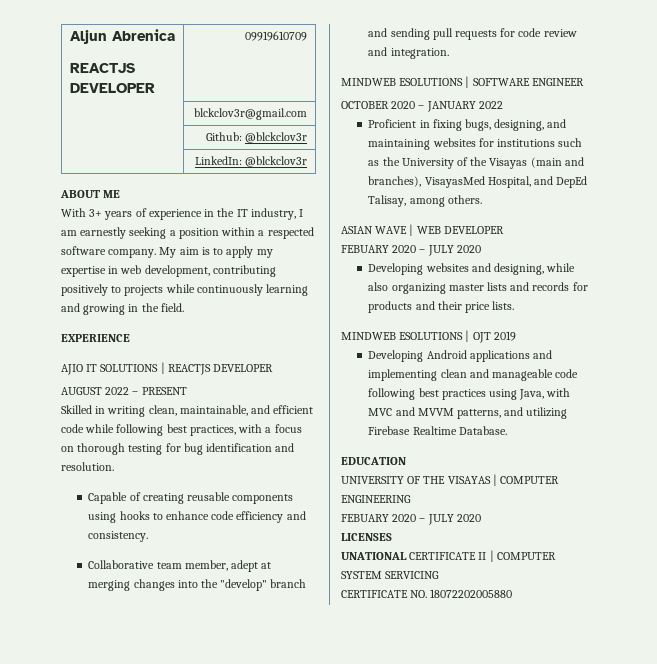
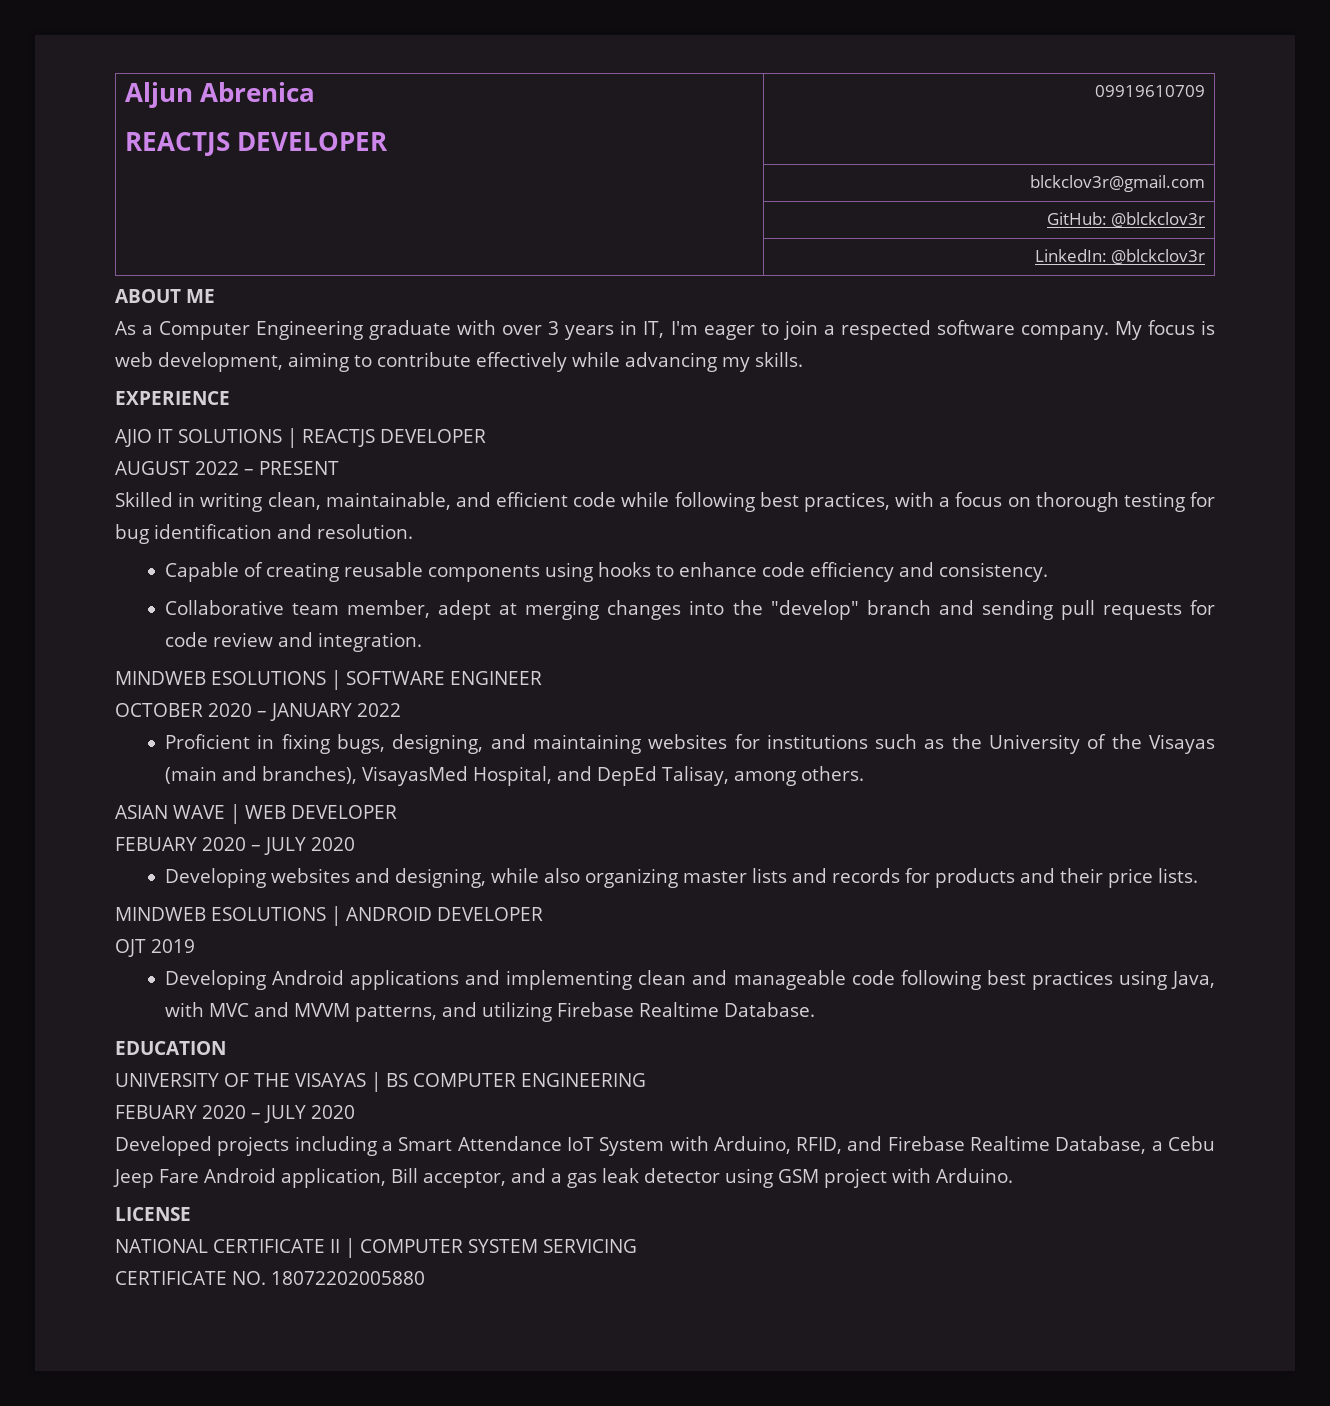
- | Github: @blckclov3r
+ | GitHub: @blckclov3r
- With 3+ years of experience in the IT industry, I am earnestly seeking a position within a respected software company.
+ As a Computer Engineering graduate with over 3 years in IT, I'm eager to join a respected software company.
- My aim is to apply my expertise in web development, contributing positively to projects while continuously learning and growing in the field.
+ My focus is web development, aiming to contribute effectively while advancing my skills.
- MINDWEB ESOLUTIONS | OJT 2019
+ MINDWEB ESOLUTIONS | ANDROID DEVELOPER
+ OJT 2019
- UNIVERSITY OF THE VISAYAS | COMPUTER ENGINEERING
+ UNIVERSITY OF THE VISAYAS | BS COMPUTER ENGINEERING
- LICENSES
- UNATIONAL CERTIFICATE II | COMPUTER SYSTEM SERVICING
+ Developed projects including a Smart Attendance IoT System with Arduino, RFID, and Firebase Realtime Database, a Cebu Jeep Fare Android application, Bill acceptor, and a gas leak detector using GSM project with Arduino.
+ LICENSE
+ NATIONAL CERTIFICATE II | COMPUTER SYSTEM SERVICING

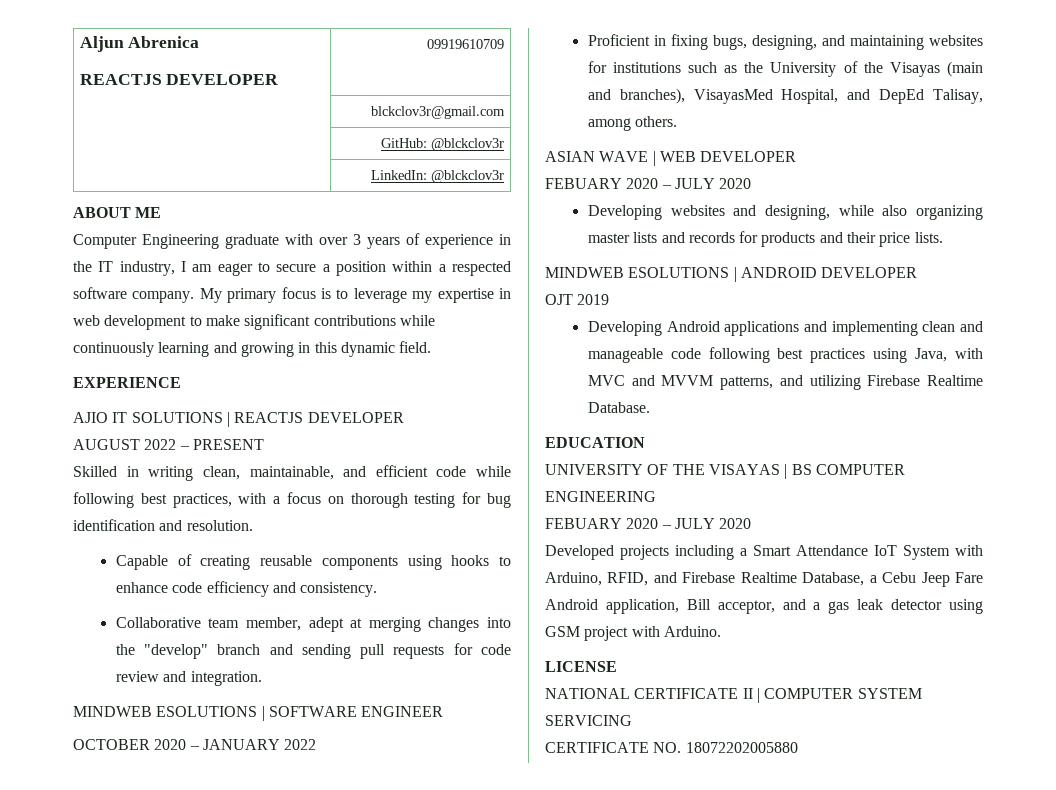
- As a Computer Engineering graduate with over 3 years in IT, I'm eager to join a respected software company.
+ Computer Engineering graduate with over 3 years of experience in the IT industry, I am eager to secure a position within a respected software company.
- My focus is web development, aiming to contribute effectively while advancing my skills.
+ My primary focus is to leverage my expertise in web development to make significant contributions while continuously learning and growing in this dynamic field.

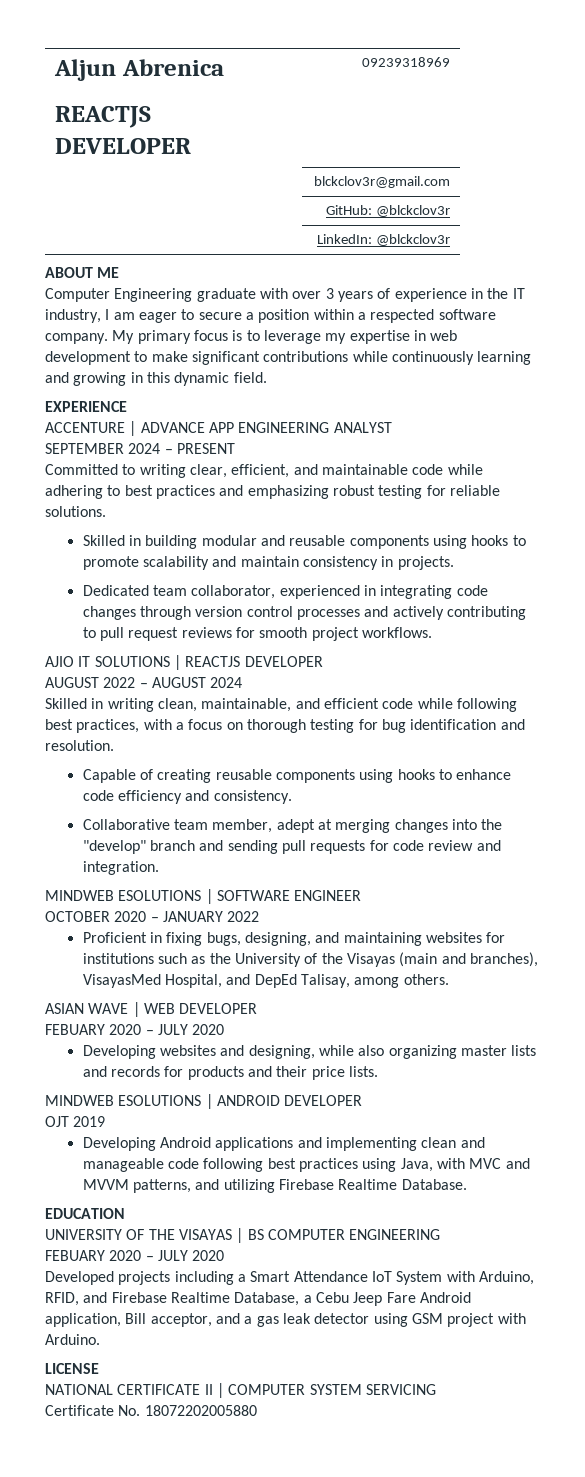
  Aljun Abrenica
- REACTJS DEVELOPER | 09919610709
+ REACTJS DEVELOPER | 09239318969
+ ACCENTURE | ADVANCE APP ENGINEERING ANALYST
+ SEPTEMBER 2024 – PRESENT
+ Committed to writing clear, efficient, and maintainable code while adhering to best practices and emphasizing robust testing for reliable solutions.
+ Skilled in building modular and reusable components using hooks to promote scalability and maintain consistency in projects.
+ Dedicated team collaborator, experienced in integrating code changes through version control processes and actively contributing to pull request reviews for smooth project workflows.
- AUGUST 2022 – PRESENT
+ AUGUST 2022 – AUGUST 2024
- CERTIFICATE NO. 18072202005880
+ Certificate No. 18072202005880

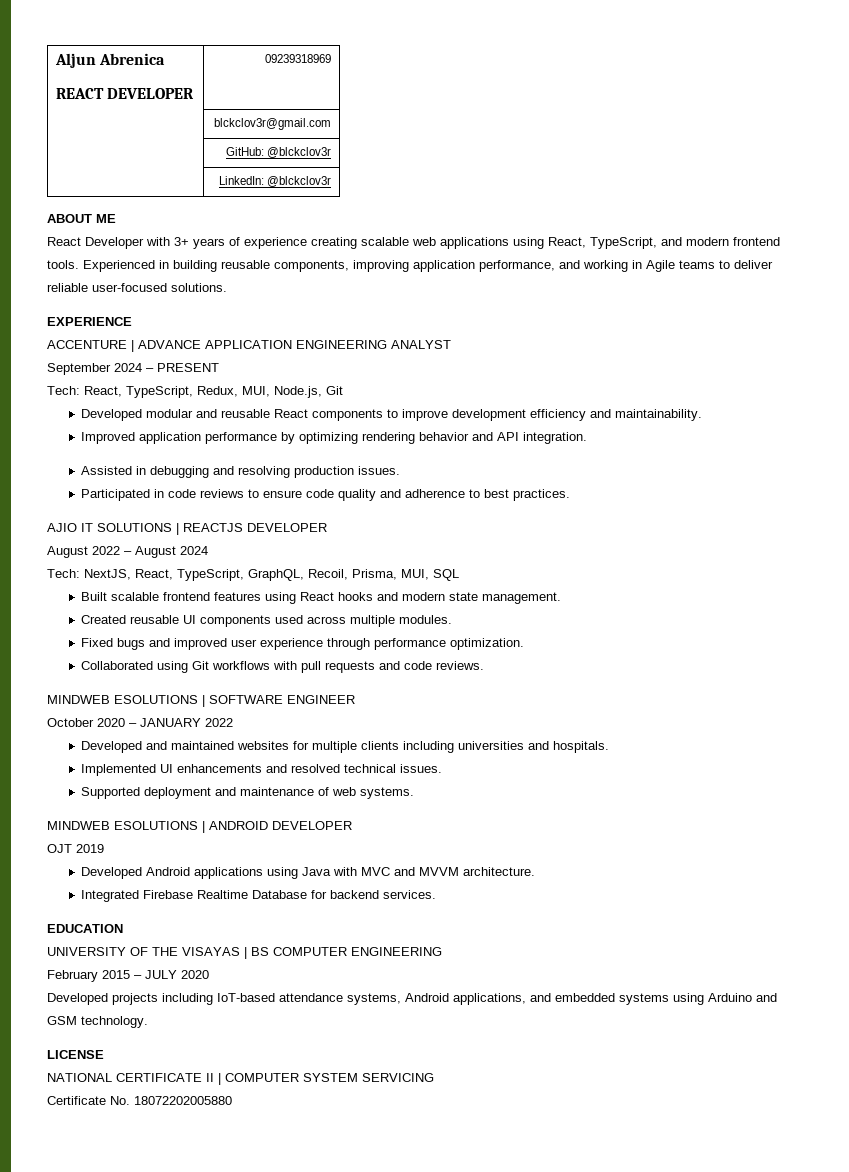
  Aljun Abrenica
- REACTJS DEVELOPER | 09239318969
+ REACT DEVELOPER | 09239318969
- Computer Engineering graduate with over 3 years of experience in the IT industry, I am eager to secure a position within a respected software company. My primary focus is to leverage my expertise in web development to make significant contributions while continuously learning and growing in this dynamic field.
+ React Developer with 3+ years of experience creating scalable web applications using React, TypeScript, and modern frontend tools. Experienced in building reusable components, improving application performance, and working in Agile teams to deliver reliable user-focused solutions.
- ACCENTURE | ADVANCE APP ENGINEERING ANALYST
+ ACCENTURE | ADVANCE APPLICATION ENGINEERING ANALYST
- SEPTEMBER 2024 – PRESENT
+ September 2024 – PRESENT
- Committed to writing clear, efficient, and maintainable code while adhering to best practices and emphasizing robust testing for reliable solutions.
- Skilled in building modular and reusable components using hooks to promote scalability and maintain consistency in projects.
- Dedicated team collaborator, experienced in integrating code changes through version control processes and actively contributing to pull request reviews for smooth project workflows.
+ Tech: React, TypeScript, Redux, MUI, Node.js, Git
+ Developed modular and reusable React components to improve development efficiency and maintainability.
+ Improved application performance by optimizing rendering behavior and API integration.
+ Assisted in debugging and resolving production issues.
+ Participated in code reviews to ensure code quality and adherence to best practices.
- AUGUST 2022 – AUGUST 2024
+ August 2022 – August 2024
- Skilled in writing clean, maintainable, and efficient code while following best practices, with a focus on thorough testing for bug identification and resolution.
- Capable of creating reusable components using hooks to enhance code efficiency and consistency.
- Collaborative team member, adept at merging changes into the "develop" branch and sending pull requests for code review and integration.
+ Tech: NextJS, React, TypeScript, GraphQL, Recoil, Prisma, MUI, SQL
+ Built scalable frontend features using React hooks and modern state management.
+ Created reusable UI components used across multiple modules.
+ Fixed bugs and improved user experience through performance optimization.
+ Collaborated using Git workflows with pull requests and code reviews.
- OCTOBER 2020 – JANUARY 2022
+ October 2020 – JANUARY 2022
- Proficient in fixing bugs, designing, and maintaining websites for institutions such as the University of the Visayas (main and branches), VisayasMed Hospital, and DepEd Talisay, among others.
- ASIAN WAVE | WEB DEVELOPER
- FEBUARY 2020 – JULY 2020
- Developing websites and designing, while also organizing master lists and records for products and their price lists.
+ Developed and maintained websites for multiple clients including universities and hospitals.
+ Implemented UI enhancements and resolved technical issues.
+ Supported deployment and maintenance of web systems.
- Developing Android applications and implementing clean and manageable code following best practices using Java, with MVC and MVVM patterns, and utilizing Firebase Realtime Database.
+ Developed Android applications using Java with MVC and MVVM architecture.
+ Integrated Firebase Realtime Database for backend services.
  UNIVERSITY OF THE VISAYAS | BS COMPUTER ENGINEERING
- FEBUARY 2020 – JULY 2020
+ February 2015 – JULY 2020
- Developed projects including a Smart Attendance IoT System with Arduino, RFID, and Firebase Realtime Database, a Cebu Jeep Fare Android application, Bill acceptor, and a gas leak detector using GSM project with Arduino.
+ Developed projects including IoT-based attendance systems, Android applications, and embedded systems using Arduino and GSM technology.

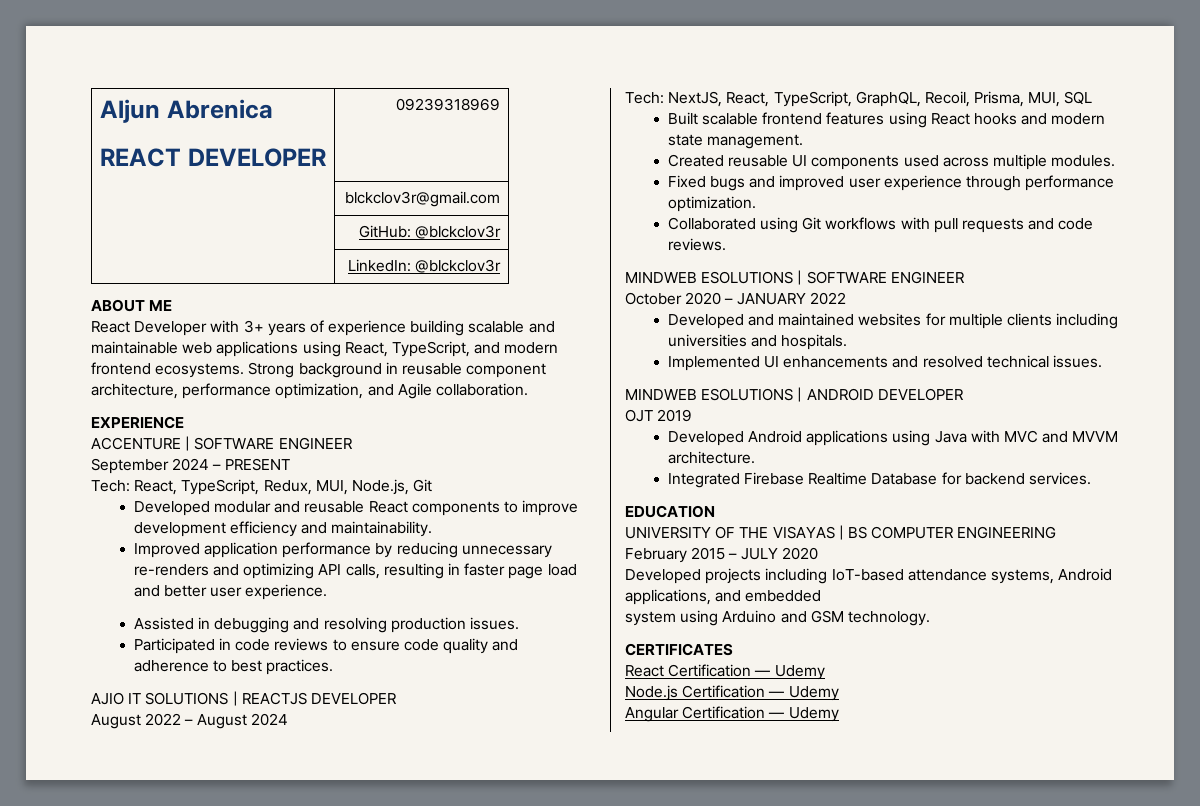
- React Developer with 3+ years of experience creating scalable web applications using React, TypeScript, and modern frontend tools. Experienced in building reusable components, improving application performance, and working in Agile teams to deliver reliable user-focused solutions.
+ React Developer with 3+ years of experience building scalable and maintainable web applications using React, TypeScript, and modern frontend ecosystems. Strong background in reusable component architecture, performance optimization, and Agile collaboration.
- ACCENTURE | ADVANCE APPLICATION ENGINEERING ANALYST
+ ACCENTURE | SOFTWARE ENGINEER
- Improved application performance by optimizing rendering behavior and API integration.
+ Improved application performance by reducing unnecessary re-renders and optimizing API calls, resulting in faster page load and better user experience.
- Supported deployment and maintenance of web systems.
- Developed projects including IoT-based attendance systems, Android applications, and embedded systems using Arduino and GSM technology.
+ Developed projects including IoT-based attendance systems, Android applications, and embedded
+ system using Arduino and GSM technology.
- LICENSE
- NATIONAL CERTIFICATE II | COMPUTER SYSTEM SERVICING
- Certificate No. 18072202005880
+ CERTIFICATES
+ React Certification — Udemy
+ Node.js Certification — Udemy
+ Angular Certification — Udemy

